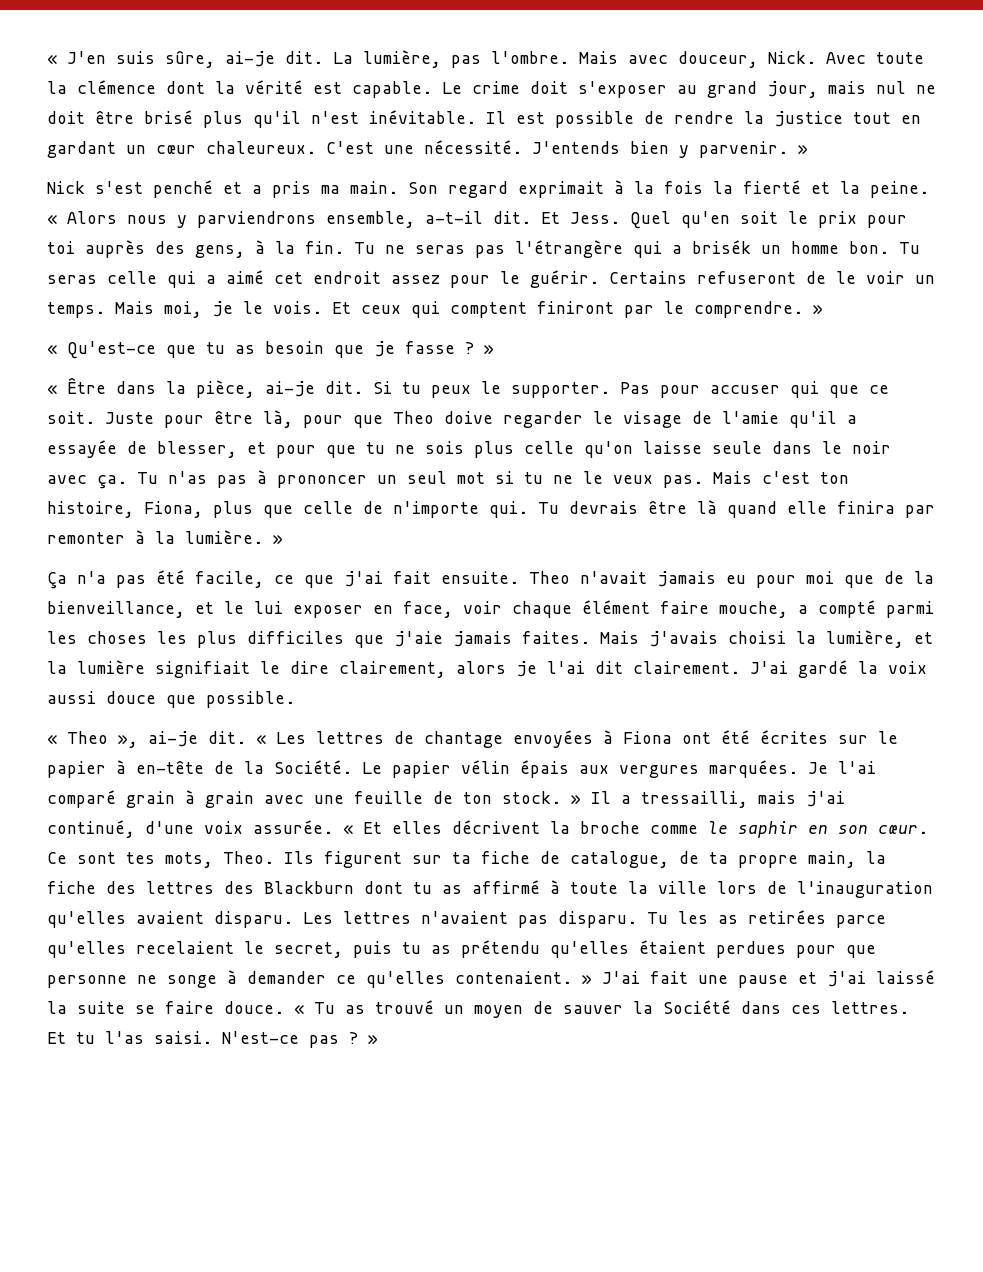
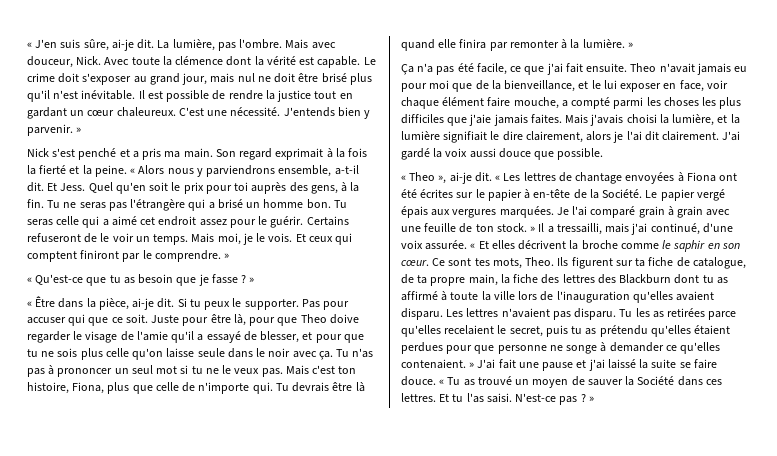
- Tu ne seras pas l'étrangère qui a brisék un homme bon.
+ Tu ne seras pas l'étrangère qui a brisé un homme bon.
- Juste pour être là, pour que Theo doive regarder le visage de l'amie qu'il a essayée de blesser, et pour que tu ne sois plus celle qu'on laisse seule dans le noir avec ça.
+ Juste pour être là, pour que Theo doive regarder le visage de l'amie qu'il a essayé de blesser, et pour que tu ne sois plus celle qu'on laisse seule dans le noir avec ça.
- Le papier vélin épais aux vergures marquées.
+ Le papier vergé épais aux vergures marquées.

